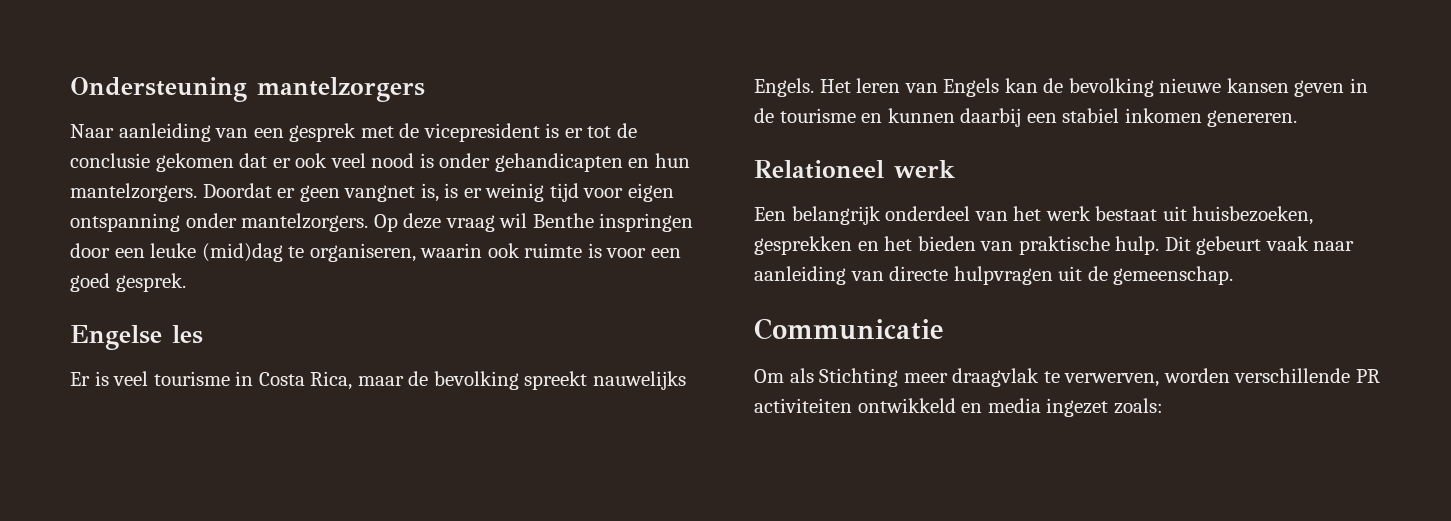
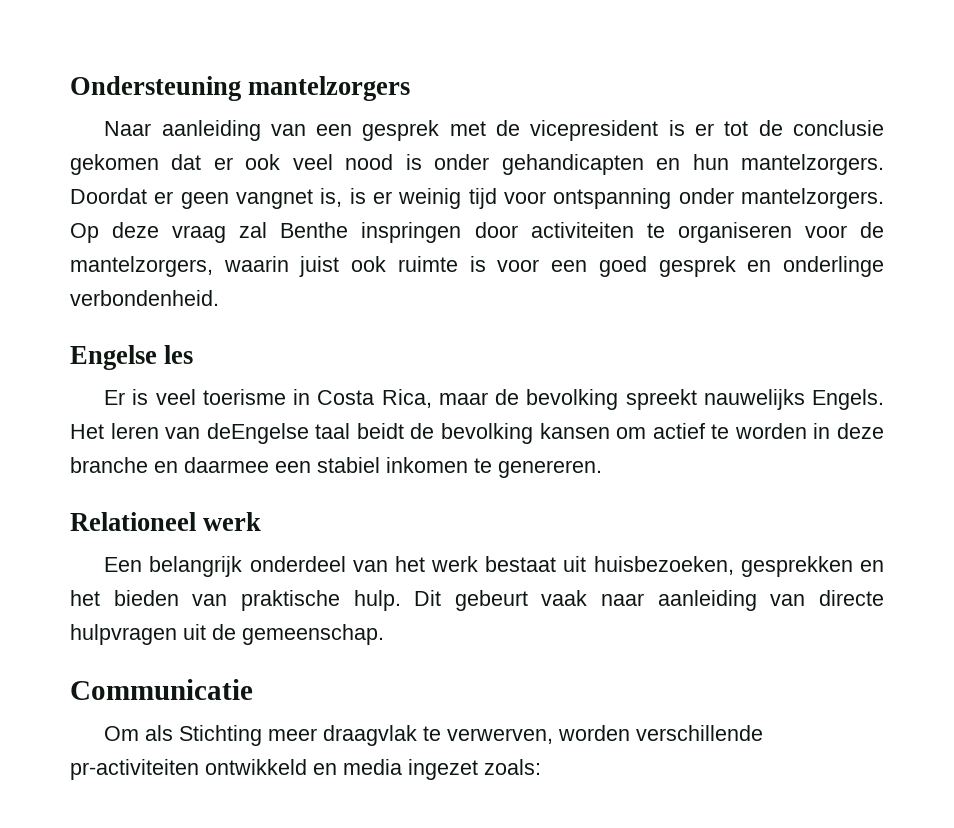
- Doordat er geen vangnet is, is er weinig tijd voor eigen ontspanning onder mantelzorgers.
+ Doordat er geen vangnet is, is er weinig tijd voor ontspanning onder mantelzorgers.
- Op deze vraag wil Benthe inspringen door een leuke (mid)dag te organiseren, waarin ook ruimte is voor een goed gesprek.
+ Op deze vraag zal Benthe inspringen door activiteiten te organiseren voor de mantelzorgers, waarin juist ook ruimte is voor een goed gesprek en onderlinge verbondenheid.
- Er is veel tourisme in Costa Rica, maar de bevolking spreekt nauwelijks Engels.
+ Er is veel toerisme in Costa Rica, maar de bevolking spreekt nauwelijks Engels.
- Het leren van Engels kan de bevolking nieuwe kansen geven in de tourisme en kunnen daarbij een stabiel inkomen genereren.
+ Het leren van deEngelse taal beidt de bevolking kansen om actief te worden in deze branche en daarmee een stabiel inkomen te genereren.
- Om als Stichting meer draagvlak te verwerven, worden verschillende PR activiteiten ontwikkeld en media ingezet zoals:
+ Om als Stichting meer draagvlak te verwerven, worden verschillende pr-activiteiten ontwikkeld en media ingezet zoals:

